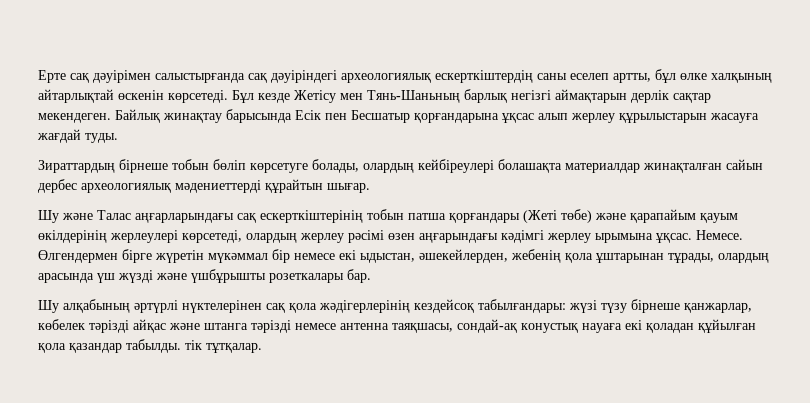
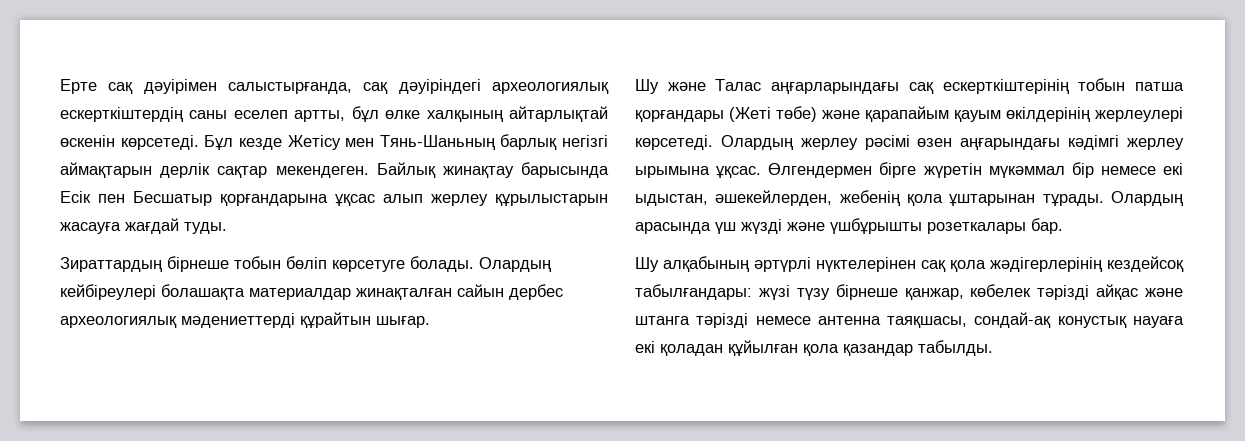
- Ерте сақ дәуірімен салыстырғанда сақ дәуіріндегі археологиялық ескерткіштердің саны еселеп артты, бұл өлке халқының айтарлықтай өскенін көрсетеді.
+ Ерте сақ дәуірімен салыстырғанда, сақ дәуіріндегі археологиялық ескерткіштердің саны еселеп артты, бұл өлке халқының айтарлықтай өскенін көрсетеді.
- Зираттардың бірнеше тобын бөліп көрсетуге болады, олардың кейбіреулері болашақта материалдар жинақталған сайын дербес археологиялық мәдениеттерді құрайтын шығар.
+ Зираттардың бірнеше тобын бөліп көрсетуге болады. Олардың кейбіреулері болашақта материалдар жинақталған сайын дербес археологиялық мәдениеттерді құрайтын шығар.
- Шу және Талас аңғарларындағы сақ ескерткіштерінің тобын патша қорғандары (Жеті төбе) және қарапайым қауым өкілдерінің жерлеулері көрсетеді, олардың жерлеу рәсімі өзен аңғарындағы кәдімгі жерлеу ырымына ұқсас.
+ Шу және Талас аңғарларындағы сақ ескерткіштерінің тобын патша қорғандары (Жеті төбе) және қарапайым қауым өкілдерінің жерлеулері көрсетеді. Олардың жерлеу рәсімі өзен аңғарындағы кәдімгі жерлеу ырымына ұқсас.
- Немесе.
- Өлгендермен бірге жүретін мүкәммал бір немесе екі ыдыстан, әшекейлерден, жебенің қола ұштарынан тұрады, олардың арасында үш жүзді және үшбұрышты розеткалары бар.
+ Өлгендермен бірге жүретін мүкәммал бір немесе екі ыдыстан, әшекейлерден, жебенің қола ұштарынан тұрады. Олардың арасында үш жүзді және үшбұрышты розеткалары бар.
- Шу алқабының әртүрлі нүктелерінен сақ қола жәдігерлерінің кездейсоқ табылғандары: жүзі түзу бірнеше қанжарлар, көбелек тәрізді айқас және штанга тәрізді немесе антенна таяқшасы, сондай-ақ конустық науаға екі қоладан құйылған қола қазандар табылды. тік тұтқалар.
+ Шу алқабының әртүрлі нүктелерінен сақ қола жәдігерлерінің кездейсоқ табылғандары: жүзі түзу бірнеше қанжар, көбелек тәрізді айқас және штанга тәрізді немесе антенна таяқшасы, сондай-ақ конустық науаға екі қоладан құйылған қола қазандар табылды.

